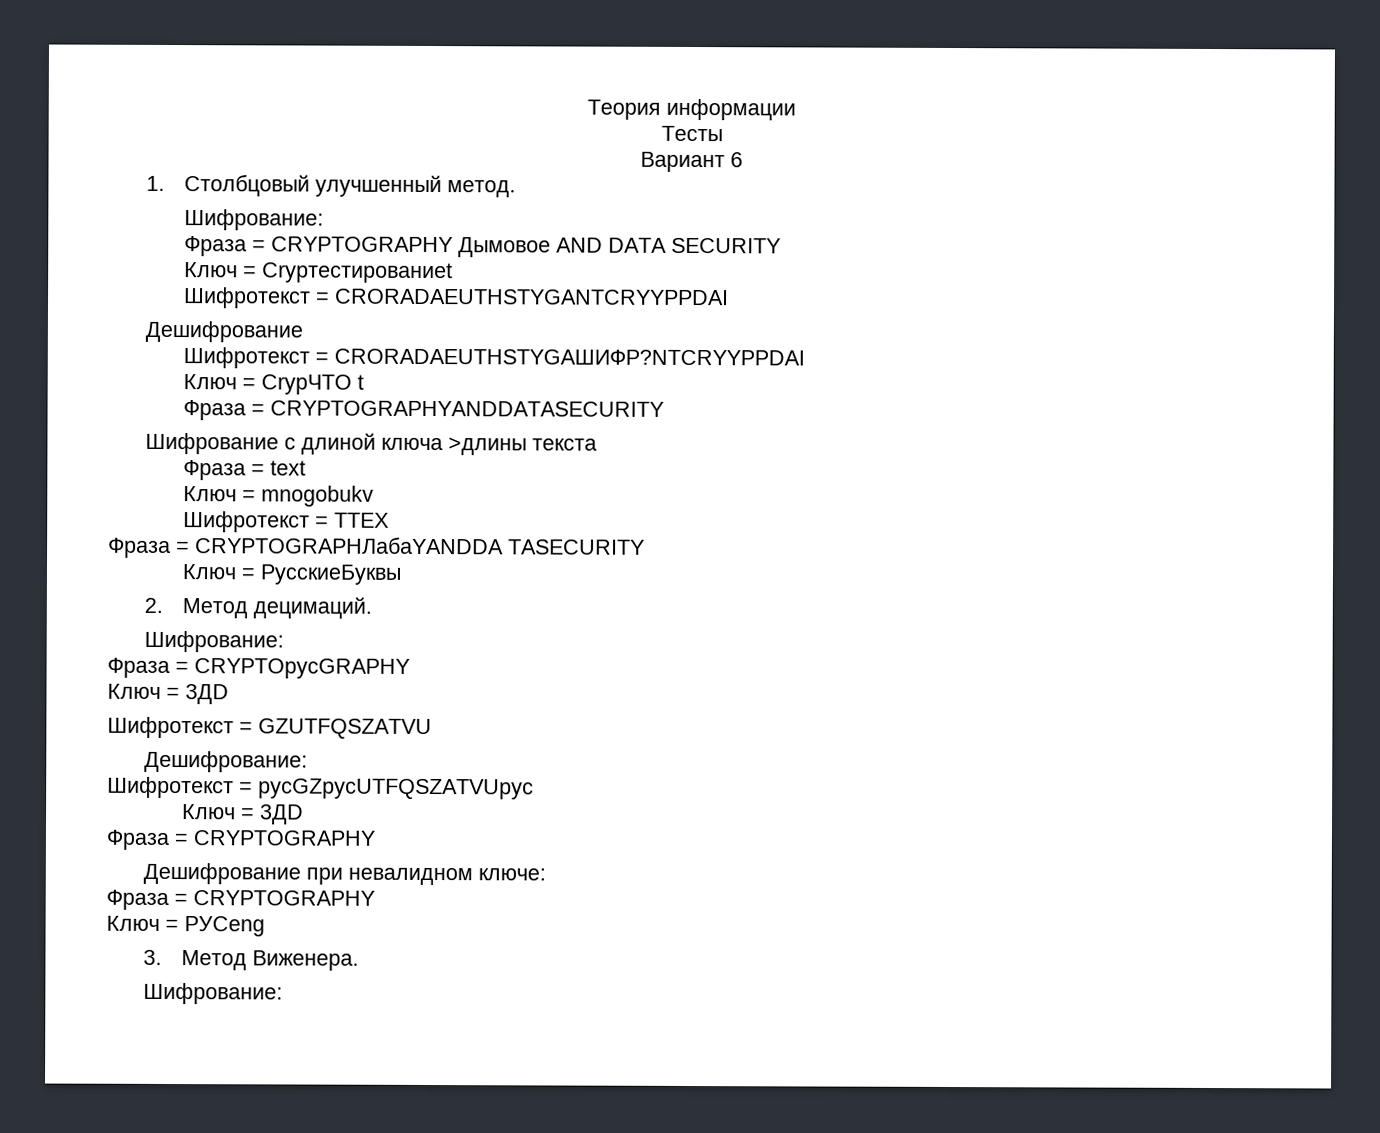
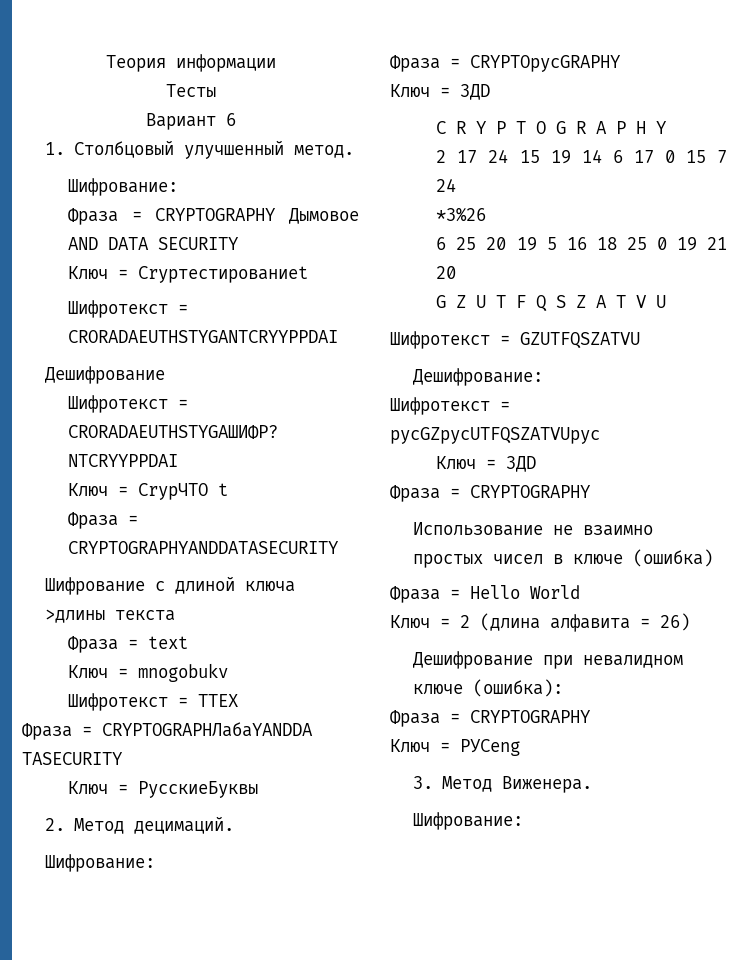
+ C R Y P T O G R A P H Y
+ 2 17 24 15 19 14 6 17 0 15 7 24
+ *3%26
+ 6 25 20 19 5 16 18 25 0 19 21 20
+ G Z U T F Q S Z A T V U
+ Использование не взаимно простых чисел в ключе (ошибка)
+ Фраза = Hello World
+ Ключ = 2 (длина алфавита = 26)
- Дешифрование при невалидном ключе:
+ Дешифрование при невалидном ключе (ошибка):

